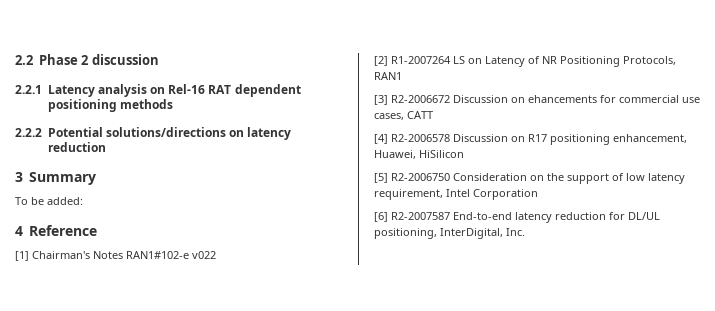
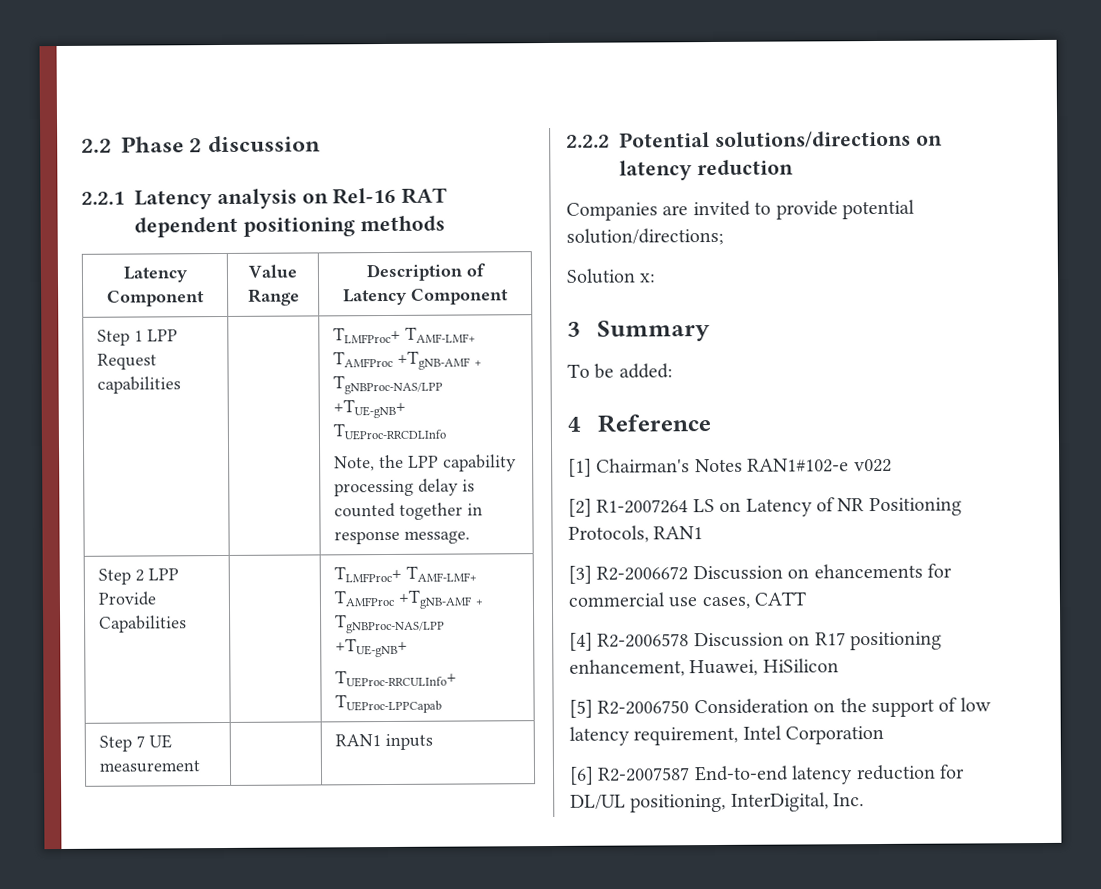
+ Latency Component | Value Range | Description of Latency Component
+ Step 1 LPP Request capabilities | | TLMFProc+ TAMF-LMF+ TAMFProc +TgNB-AMF + TgNBProc-NAS/LPP +TUE-gNB+ TUEProc-RRCDLInfo
+ Note, the LPP capability processing delay is counted together in response message.
+ Step 2 LPP Provide Capabilities | | TLMFProc+ TAMF-LMF+ TAMFProc +TgNB-AMF + TgNBProc-NAS/LPP +TUE-gNB+
+ TUEProc-RRCULInfo+ TUEProc-LPPCapab
+ Step 7 UE measurement | | RAN1 inputs
+ Companies are invited to provide potential solution/directions;
+ Solution x:

